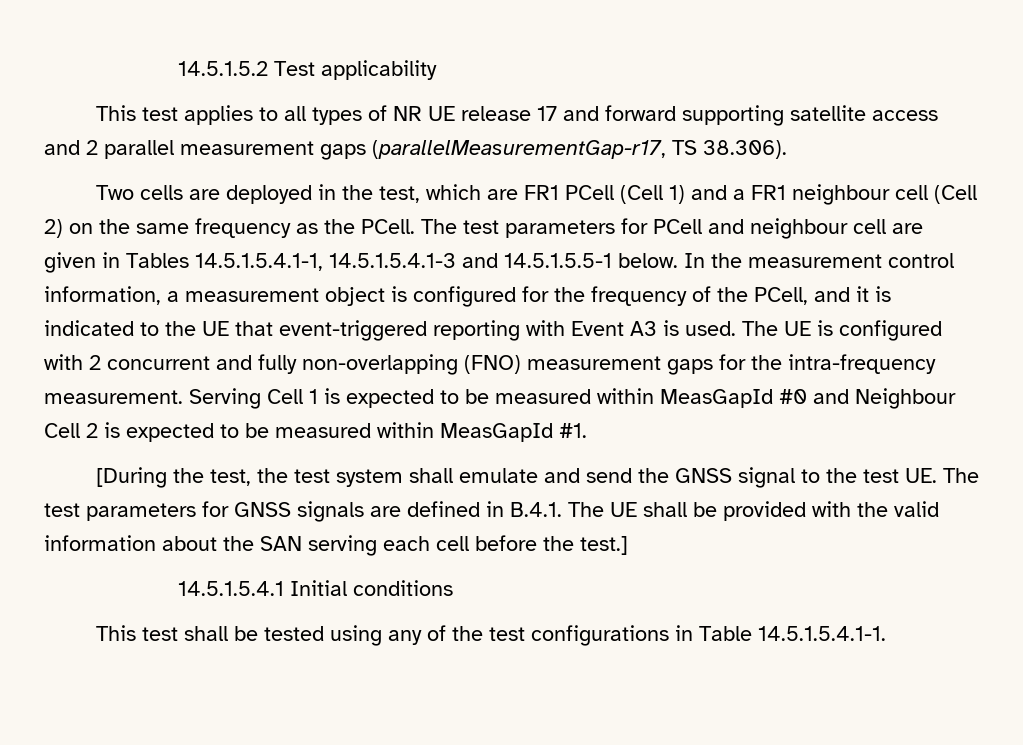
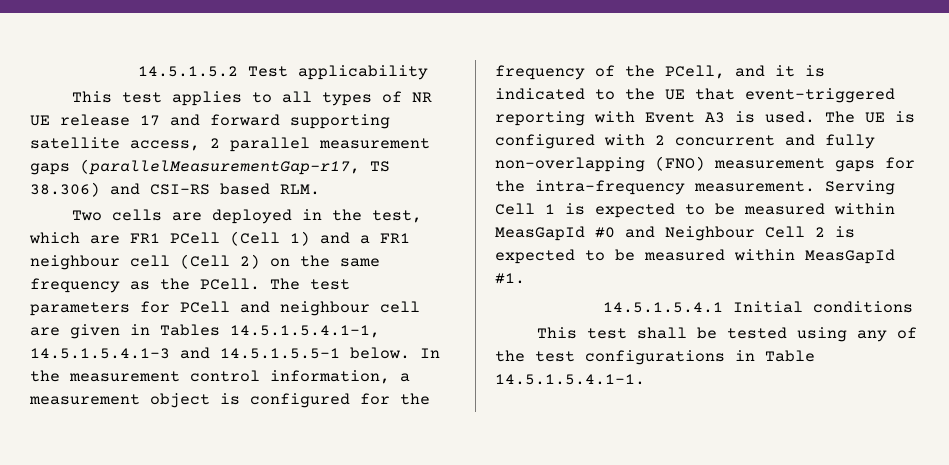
- This test applies to all types of NR UE release 17 and forward supporting satellite access and 2 parallel measurement gaps (parallelMeasurementGap-r17, TS 38.306).
+ This test applies to all types of NR UE release 17 and forward supporting satellite access, 2 parallel measurement gaps (parallelMeasurementGap-r17, TS 38.306) and CSI-RS based RLM.
- [During the test, the test system shall emulate and send the GNSS signal to the test UE. The test parameters for GNSS signals are defined in B.4.1. The UE shall be provided with the valid information about the SAN serving each cell before the test.]

